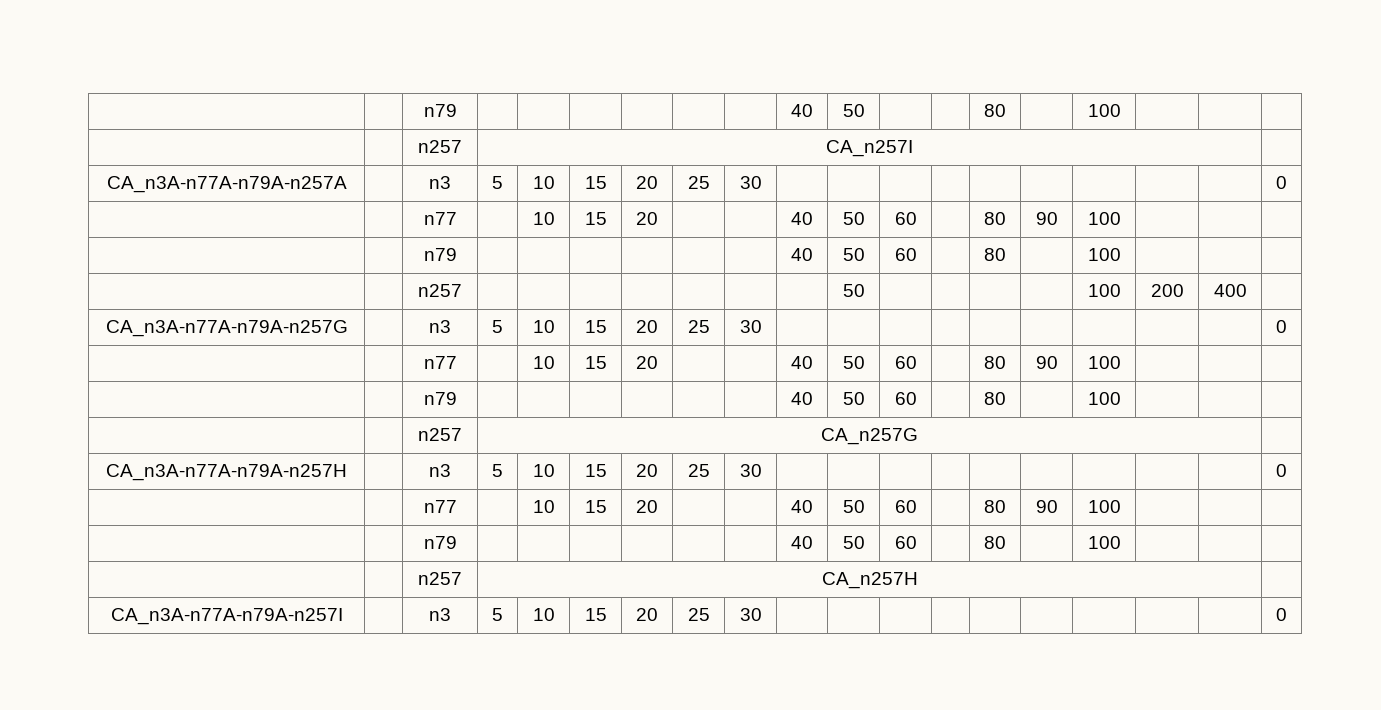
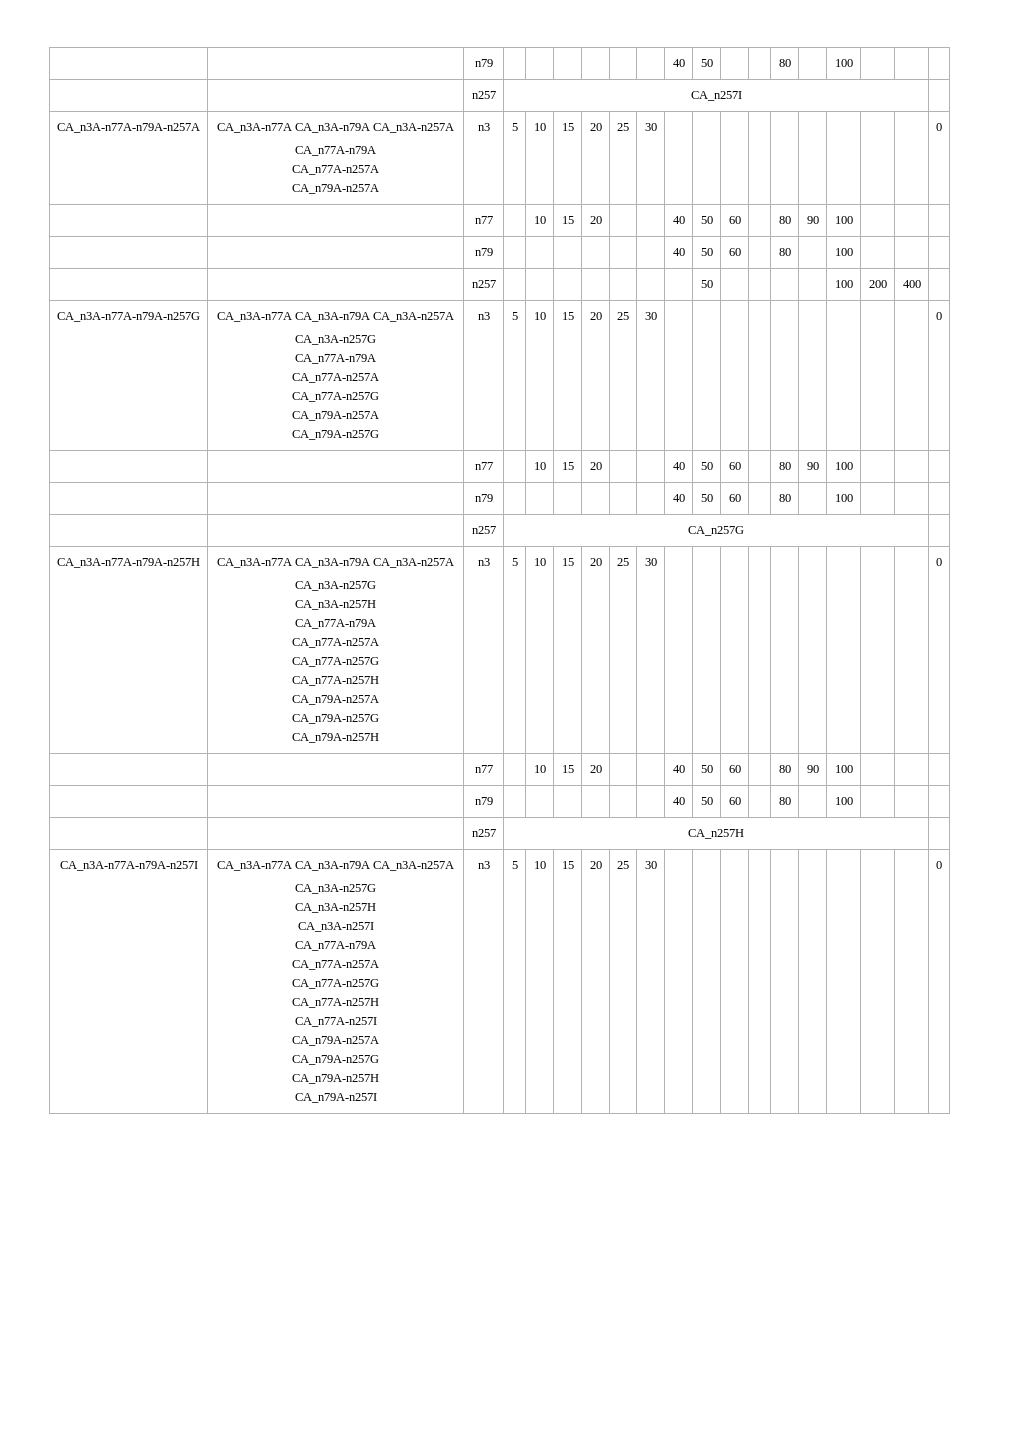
- CA_n3A-n77A-n79A-n257A | | n3 | 5 | 10 | 15 | 20 | 25 | 30 | | | | | | | | | | 0
+ CA_n3A-n77A-n79A-n257A | CA_n3A-n77A CA_n3A-n79A CA_n3A-n257A
+ CA_n77A-n79A
+ CA_n77A-n257A
+ CA_n79A-n257A | n3 | 5 | 10 | 15 | 20 | 25 | 30 | | | | | | | | | | 0
- CA_n3A-n77A-n79A-n257G | | n3 | 5 | 10 | 15 | 20 | 25 | 30 | | | | | | | | | | 0
+ CA_n3A-n77A-n79A-n257G | CA_n3A-n77A CA_n3A-n79A CA_n3A-n257A
+ CA_n3A-n257G
+ CA_n77A-n79A
+ CA_n77A-n257A
+ CA_n77A-n257G
+ CA_n79A-n257A
+ CA_n79A-n257G | n3 | 5 | 10 | 15 | 20 | 25 | 30 | | | | | | | | | | 0
- CA_n3A-n77A-n79A-n257H | | n3 | 5 | 10 | 15 | 20 | 25 | 30 | | | | | | | | | | 0
+ CA_n3A-n77A-n79A-n257H | CA_n3A-n77A CA_n3A-n79A CA_n3A-n257A
+ CA_n3A-n257G
+ CA_n3A-n257H
+ CA_n77A-n79A
+ CA_n77A-n257A
+ CA_n77A-n257G
+ CA_n77A-n257H
+ CA_n79A-n257A
+ CA_n79A-n257G
+ CA_n79A-n257H | n3 | 5 | 10 | 15 | 20 | 25 | 30 | | | | | | | | | | 0
- CA_n3A-n77A-n79A-n257I | | n3 | 5 | 10 | 15 | 20 | 25 | 30 | | | | | | | | | | 0
+ CA_n3A-n77A-n79A-n257I | CA_n3A-n77A CA_n3A-n79A CA_n3A-n257A
+ CA_n3A-n257G
+ CA_n3A-n257H
+ CA_n3A-n257I
+ CA_n77A-n79A
+ CA_n77A-n257A
+ CA_n77A-n257G
+ CA_n77A-n257H
+ CA_n77A-n257I
+ CA_n79A-n257A
+ CA_n79A-n257G
+ CA_n79A-n257H
+ CA_n79A-n257I | n3 | 5 | 10 | 15 | 20 | 25 | 30 | | | | | | | | | | 0

